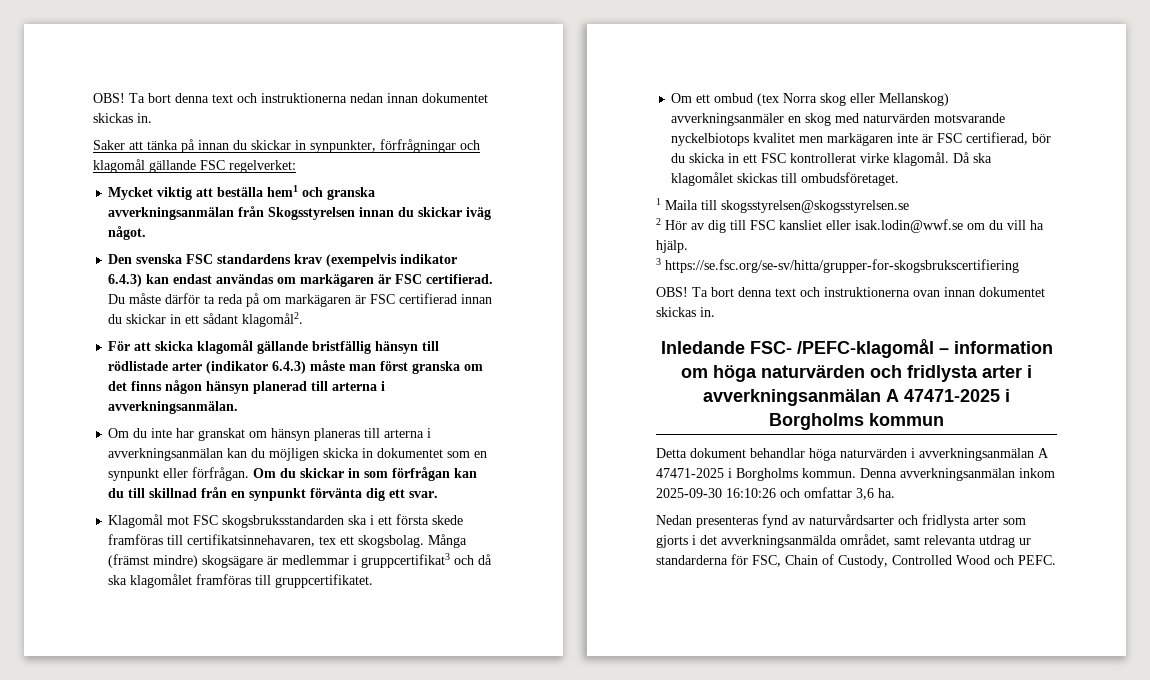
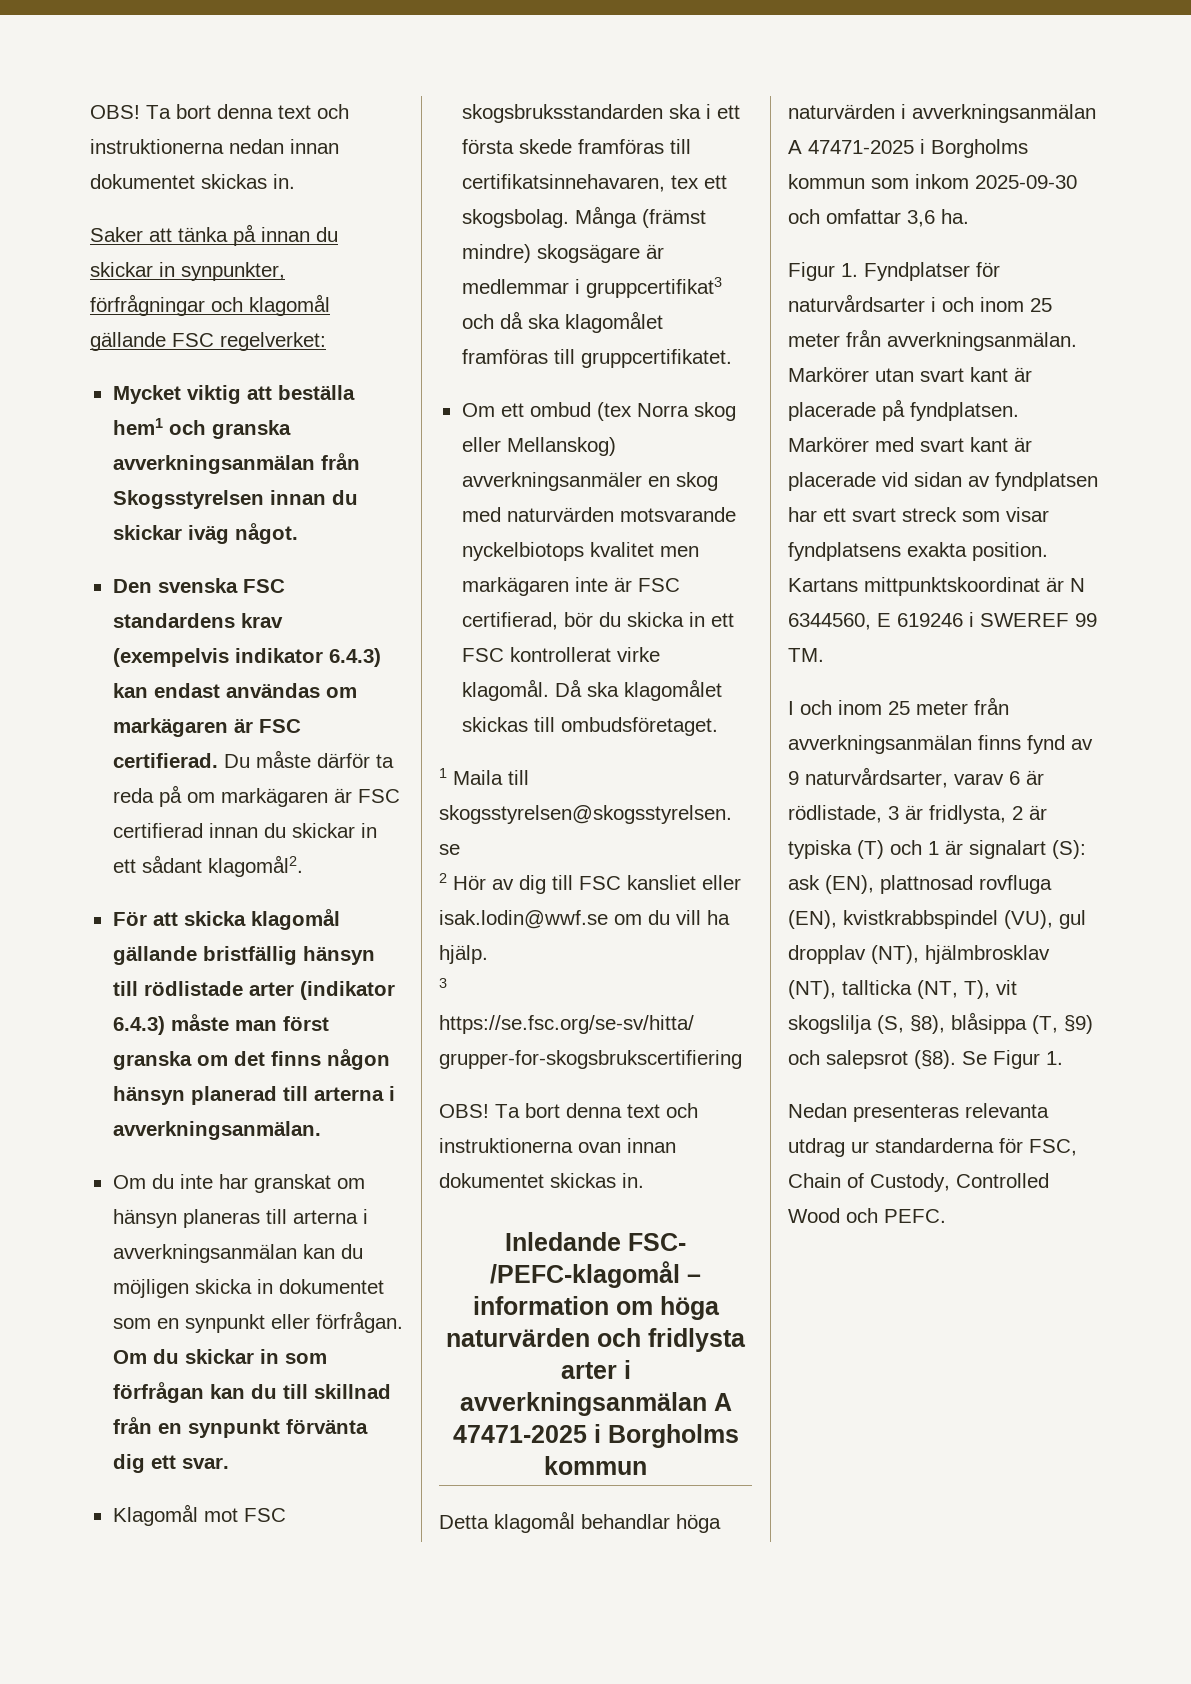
- Detta dokument behandlar höga naturvärden i avverkningsanmälan A 47471-2025 i Borgholms kommun. Denna avverkningsanmälan inkom 2025-09-30 16:10:26 och omfattar 3,6 ha.
+ Detta klagomål behandlar höga naturvärden i avverkningsanmälan A 47471-2025 i Borgholms kommun som inkom 2025-09-30 och omfattar 3,6 ha.
- Nedan presenteras fynd av naturvårdsarter och fridlysta arter som gjorts i det avverkningsanmälda området, samt relevanta utdrag ur standarderna för FSC, Chain of Custody, Controlled Wood och PEFC.
+ Figur 1. Fyndplatser för naturvårdsarter i och inom 25 meter från avverkningsanmälan. Markörer utan svart kant är placerade på fyndplatsen. Markörer med svart kant är placerade vid sidan av fyndplatsen har ett svart streck som visar fyndplatsens exakta position. Kartans mittpunktskoordinat är N 6344560, E 619246 i SWEREF 99 TM.
+ I och inom 25 meter från avverkningsanmälan finns fynd av 9 naturvårdsarter, varav 6 är rödlistade, 3 är fridlysta, 2 är typiska (T) och 1 är signalart (S): ask (EN), plattnosad rovfluga (EN), kvistkrabbspindel (VU), gul dropplav (NT), hjälmbrosklav (NT), tallticka (NT, T), vit skogslilja (S, §8), blåsippa (T, §9) och salepsrot (§8). Se Figur 1.
+ Nedan presenteras relevanta utdrag ur standarderna för FSC, Chain of Custody, Controlled Wood och PEFC.

